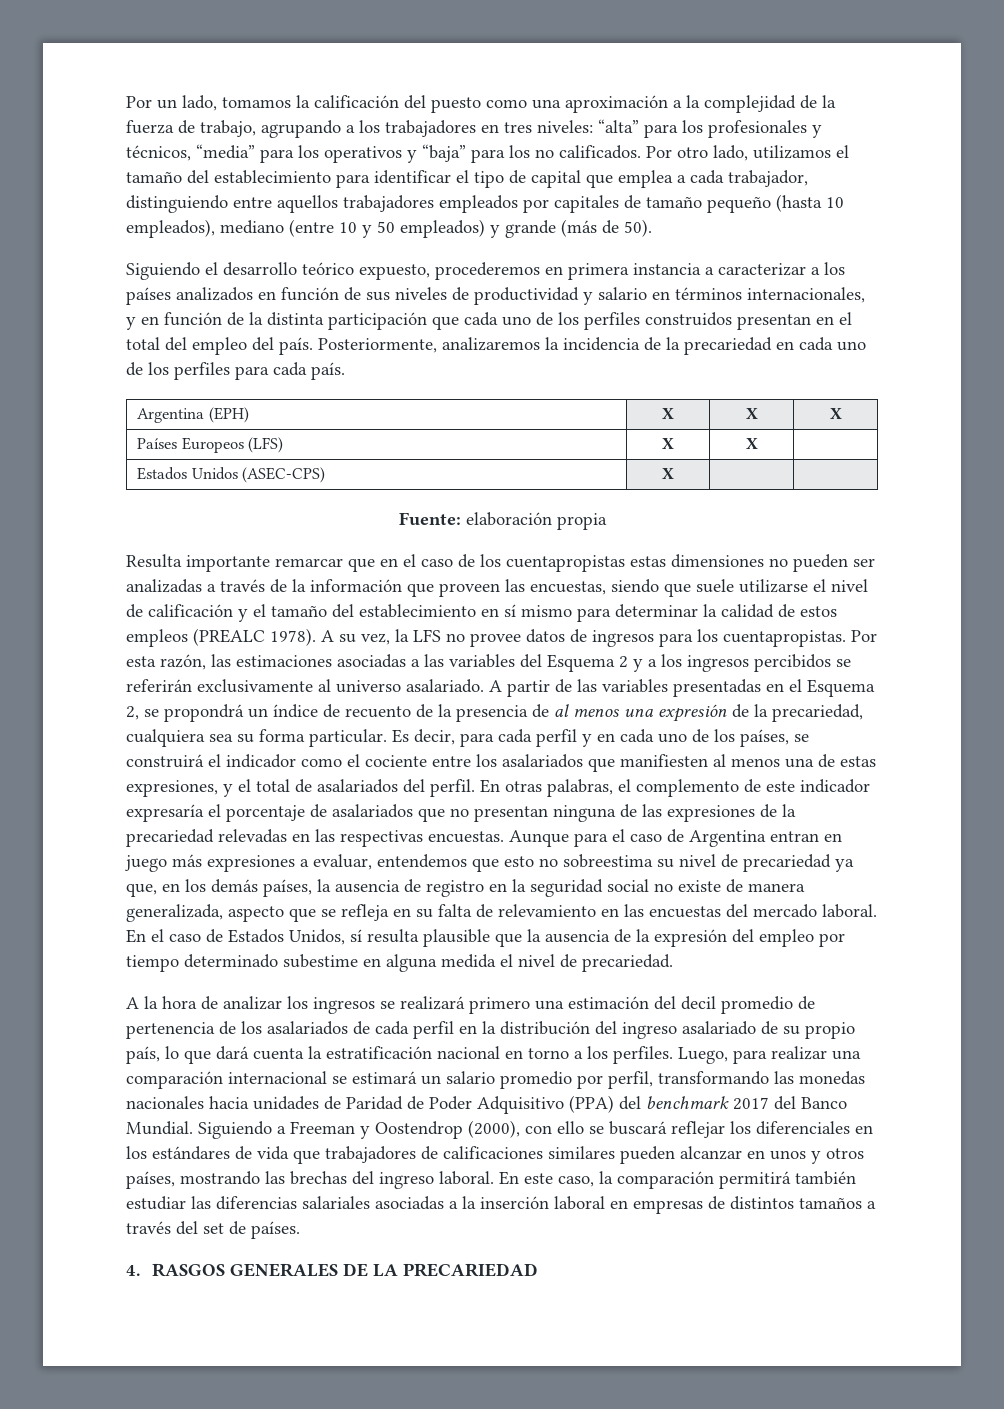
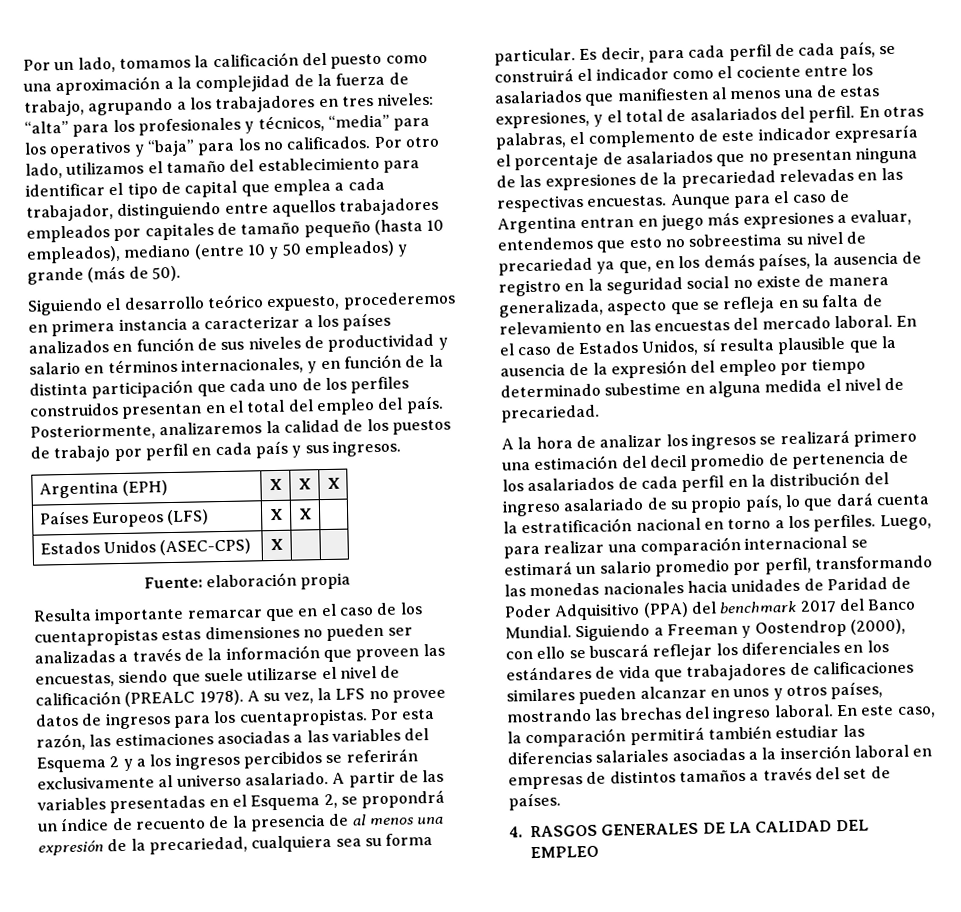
- Posteriormente, analizaremos la incidencia de la precariedad en cada uno de los perfiles para cada país.
+ Posteriormente, analizaremos la calidad de los puestos de trabajo por perfil en cada país y sus ingresos.
- Resulta importante remarcar que en el caso de los cuentapropistas estas dimensiones no pueden ser analizadas a través de la información que proveen las encuestas, siendo que suele utilizarse el nivel de calificación y el tamaño del establecimiento en sí mismo para determinar la calidad de estos empleos (PREALC 1978).
+ Resulta importante remarcar que en el caso de los cuentapropistas estas dimensiones no pueden ser analizadas a través de la información que proveen las encuestas, siendo que suele utilizarse el nivel de calificación (PREALC 1978).
- Es decir, para cada perfil y en cada uno de los países, se construirá el indicador como el cociente entre los asalariados que manifiesten al menos una de estas expresiones, y el total de asalariados del perfil.
+ Es decir, para cada perfil de cada país, se construirá el indicador como el cociente entre los asalariados que manifiesten al menos una de estas expresiones, y el total de asalariados del perfil.
- 4. RASGOS GENERALES DE LA PRECARIEDAD
+ 4. RASGOS GENERALES DE LA CALIDAD DEL EMPLEO

